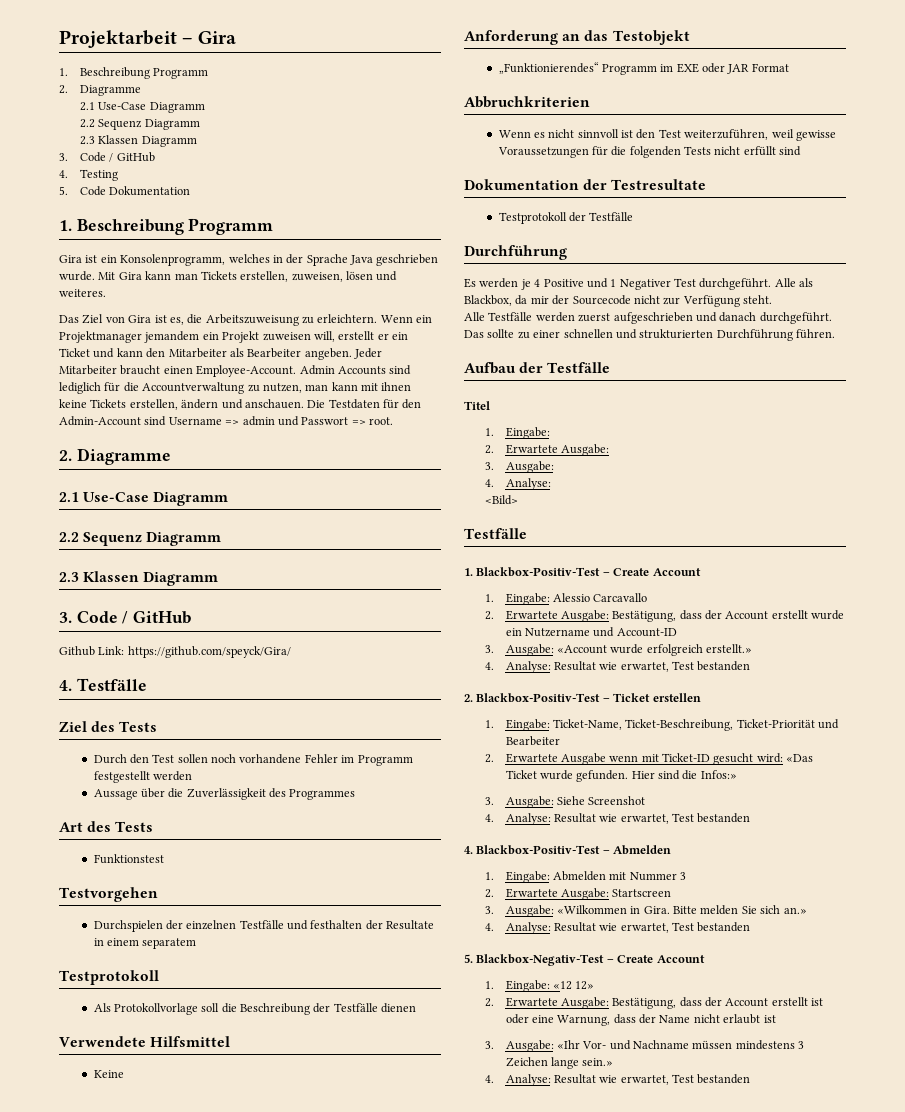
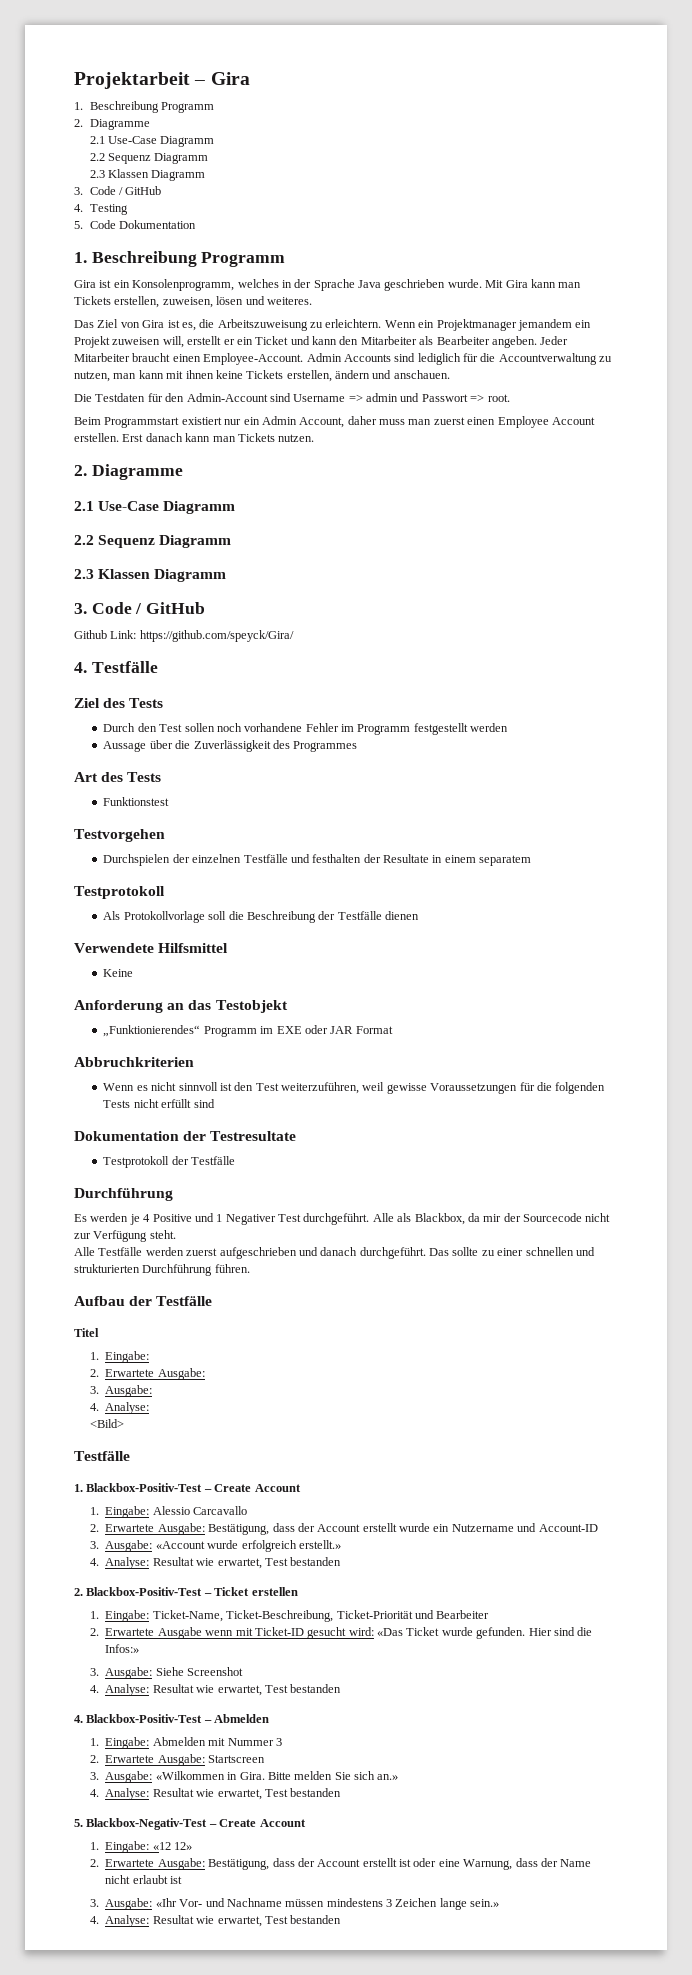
- Admin Accounts sind lediglich für die Accountverwaltung zu nutzen, man kann mit ihnen keine Tickets erstellen, ändern und anschauen. Die Testdaten für den Admin-Account sind Username => admin und Passwort => root.
+ Admin Accounts sind lediglich für die Accountverwaltung zu nutzen, man kann mit ihnen keine Tickets erstellen, ändern und anschauen.
+ Die Testdaten für den Admin-Account sind Username => admin und Passwort => root.
+ Beim Programmstart existiert nur ein Admin Account, daher muss man zuerst einen Employee Account erstellen. Erst danach kann man Tickets nutzen.

